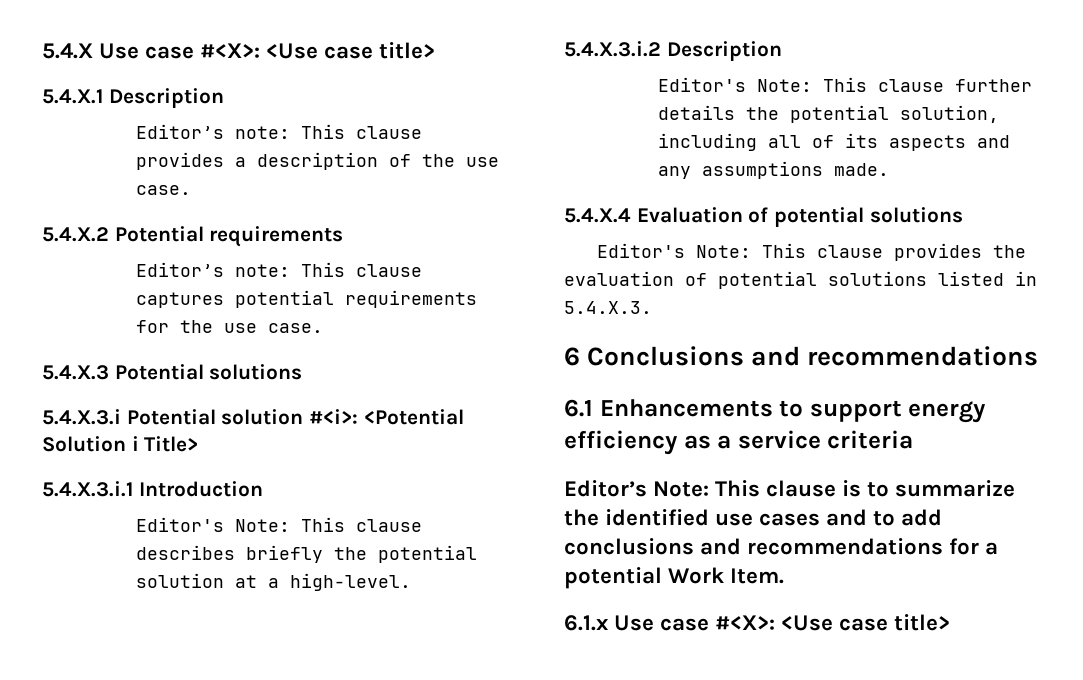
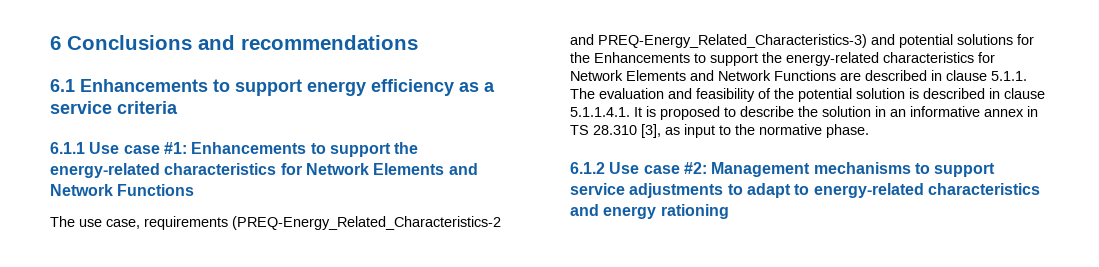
- 5.4.X Use case #<X>: <Use case title>
- 5.4.X.1 Description
- Editor’s note: This clause provides a description of the use case.
- 5.4.X.2 Potential requirements
- Editor’s note: This clause captures potential requirements for the use case.
- 5.4.X.3 Potential solutions
- 5.4.X.3.i Potential solution #<i>: <Potential Solution i Title>
- 5.4.X.3.i.1 Introduction
- Editor's Note: This clause describes briefly the potential solution at a high-level.
- 5.4.X.3.i.2 Description
- Editor's Note: This clause further details the potential solution, including all of its aspects and any assumptions made.
- 5.4.X.4 Evaluation of potential solutions
- Editor's Note: This clause provides the evaluation of potential solutions listed in 5.4.X.3.
- Editor’s Note: This clause is to summarize the identified use cases and to add conclusions and recommendations for a potential Work Item.
- 6.1.x Use case #<X>: <Use case title>
+ 6.1.1 Use case #1: Enhancements to support the energy-related characteristics for Network Elements and Network Functions
+ The use case, requirements (PREQ-Energy_Related_Characteristics-2 and PREQ-Energy_Related_Characteristics-3) and potential solutions for the Enhancements to support the energy-related characteristics for Network Elements and Network Functions are described in clause 5.1.1. The evaluation and feasibility of the potential solution is described in clause 5.1.1.4.1. It is proposed to describe the solution in an informative annex in TS 28.310 [3], as input to the normative phase.
+ 6.1.2 Use case #2: Management mechanisms to support service adjustments to adapt to energy-related characteristics and energy rationing

